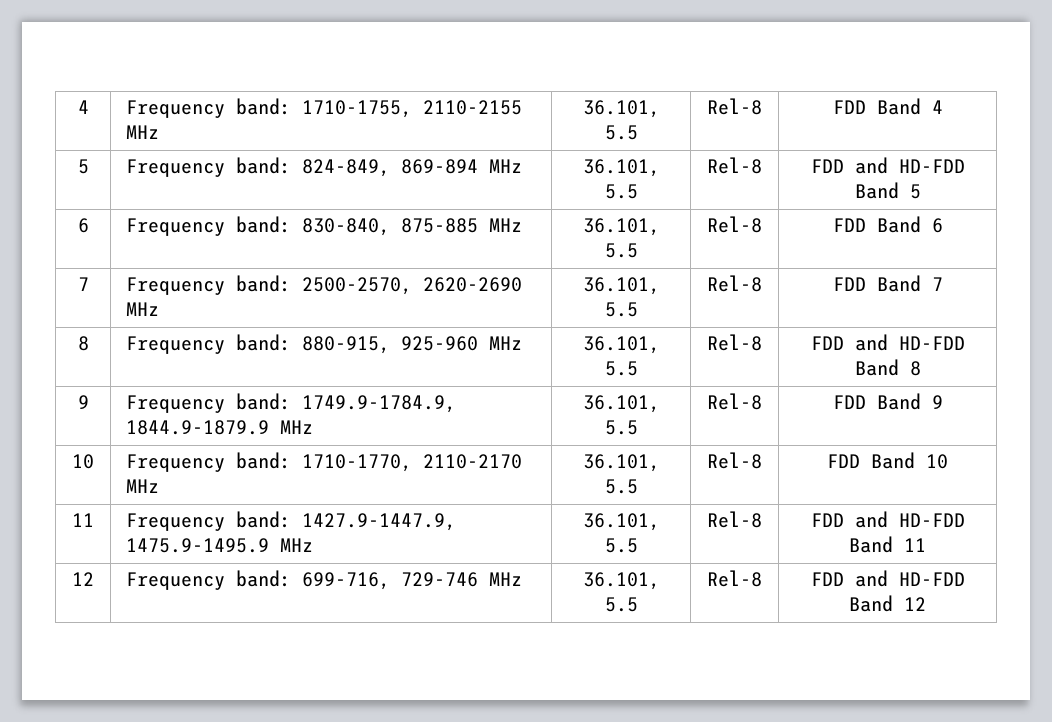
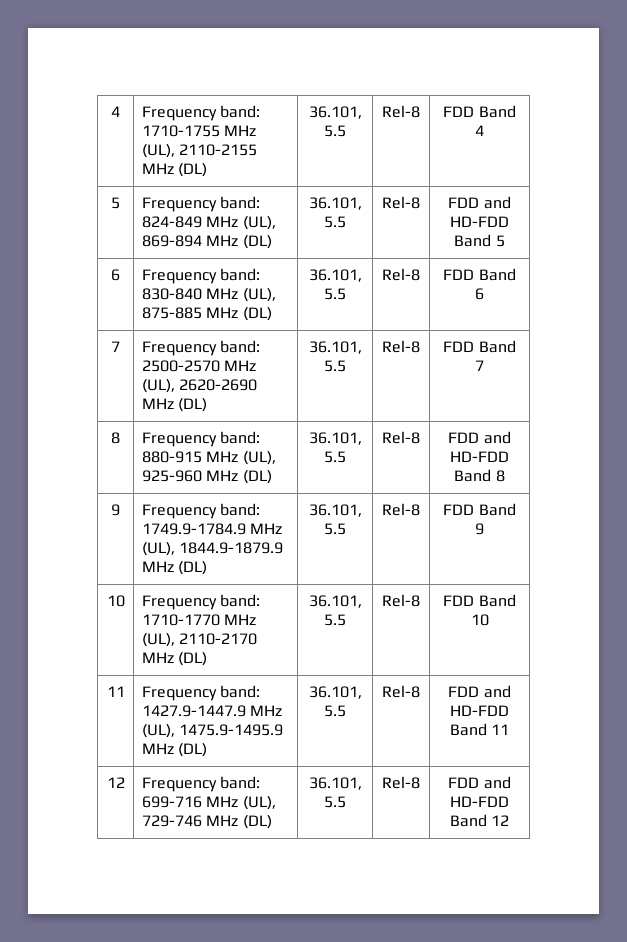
- 4 | Frequency band: 1710-1755, 2110-2155 MHz | 36.101, 5.5 | Rel-8 | FDD Band 4
+ 4 | Frequency band: 1710-1755 MHz (UL), 2110-2155 MHz (DL) | 36.101, 5.5 | Rel-8 | FDD Band 4
- 5 | Frequency band: 824-849, 869-894 MHz | 36.101, 5.5 | Rel-8 | FDD and HD-FDD Band 5
+ 5 | Frequency band: 824-849 MHz (UL), 869-894 MHz (DL) | 36.101, 5.5 | Rel-8 | FDD and HD-FDD Band 5
- 6 | Frequency band: 830-840, 875-885 MHz | 36.101, 5.5 | Rel-8 | FDD Band 6
+ 6 | Frequency band: 830-840 MHz (UL), 875-885 MHz (DL) | 36.101, 5.5 | Rel-8 | FDD Band 6
- 7 | Frequency band: 2500-2570, 2620-2690 MHz | 36.101, 5.5 | Rel-8 | FDD Band 7
+ 7 | Frequency band: 2500-2570 MHz (UL), 2620-2690 MHz (DL) | 36.101, 5.5 | Rel-8 | FDD Band 7
- 8 | Frequency band: 880-915, 925-960 MHz | 36.101, 5.5 | Rel-8 | FDD and HD-FDD Band 8
+ 8 | Frequency band: 880-915 MHz (UL), 925-960 MHz (DL) | 36.101, 5.5 | Rel-8 | FDD and HD-FDD Band 8
- 9 | Frequency band: 1749.9-1784.9, 1844.9-1879.9 MHz | 36.101, 5.5 | Rel-8 | FDD Band 9
+ 9 | Frequency band: 1749.9-1784.9 MHz (UL), 1844.9-1879.9 MHz (DL) | 36.101, 5.5 | Rel-8 | FDD Band 9
- 10 | Frequency band: 1710-1770, 2110-2170 MHz | 36.101, 5.5 | Rel-8 | FDD Band 10
+ 10 | Frequency band: 1710-1770 MHz (UL), 2110-2170 MHz (DL) | 36.101, 5.5 | Rel-8 | FDD Band 10
- 11 | Frequency band: 1427.9-1447.9, 1475.9-1495.9 MHz | 36.101, 5.5 | Rel-8 | FDD and HD-FDD Band 11
+ 11 | Frequency band: 1427.9-1447.9 MHz (UL), 1475.9-1495.9 MHz (DL) | 36.101, 5.5 | Rel-8 | FDD and HD-FDD Band 11
- 12 | Frequency band: 699-716, 729-746 MHz | 36.101, 5.5 | Rel-8 | FDD and HD-FDD Band 12
+ 12 | Frequency band: 699-716 MHz (UL), 729-746 MHz (DL) | 36.101, 5.5 | Rel-8 | FDD and HD-FDD Band 12

